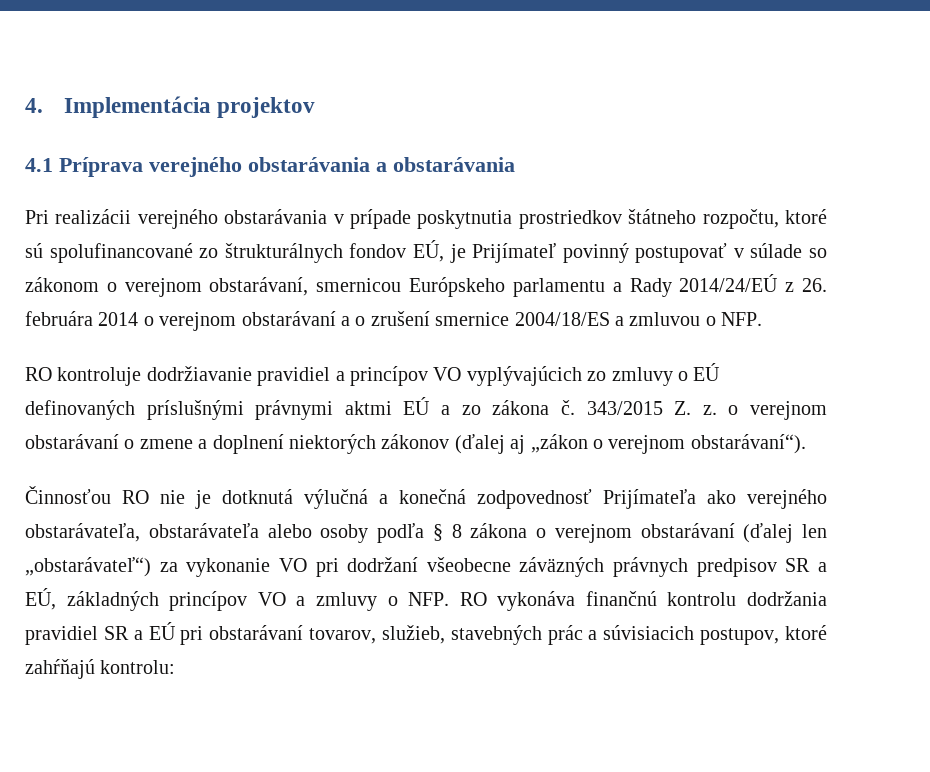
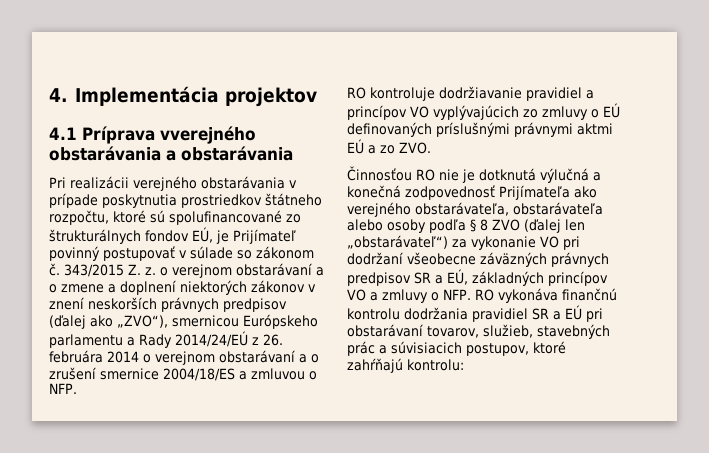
- 4.1 Príprava verejného obstarávania a obstarávania
+ 4.1 Príprava vverejného obstarávania a obstarávania
- Pri realizácii verejného obstarávania v prípade poskytnutia prostriedkov štátneho rozpočtu, ktoré sú spolufinancované zo štrukturálnych fondov EÚ, je Prijímateľ povinný postupovať v súlade so zákonom o verejnom obstarávaní, smernicou Európskeho parlamentu a Rady 2014/24/EÚ z 26. februára 2014 o verejnom obstarávaní a o zrušení smernice 2004/18/ES a zmluvou o NFP.
+ Pri realizácii verejného obstarávania v prípade poskytnutia prostriedkov štátneho rozpočtu, ktoré sú spolufinancované zo štrukturálnych fondov EÚ, je Prijímateľ povinný postupovať v súlade so zákonom č. 343/2015 Z. z. o verejnom obstarávaní a o zmene a doplnení niektorých zákonov v znení neskorších právnych predpisov (ďalej ako „ZVO“), smernicou Európskeho parlamentu a Rady 2014/24/EÚ z 26. februára 2014 o verejnom obstarávaní a o zrušení smernice 2004/18/ES a zmluvou o NFP.
- RO kontroluje dodržiavanie pravidiel a princípov VO vyplývajúcich zo zmluvy o EÚ definovaných príslušnými právnymi aktmi EÚ a zo zákona č. 343/2015 Z. z. o verejnom obstarávaní o zmene a doplnení niektorých zákonov (ďalej aj „zákon o verejnom obstarávaní“).
+ RO kontroluje dodržiavanie pravidiel a princípov VO vyplývajúcich zo zmluvy o EÚ definovaných príslušnými právnymi aktmi EÚ a zo ZVO.
- Činnosťou RO nie je dotknutá výlučná a konečná zodpovednosť Prijímateľa ako verejného obstarávateľa, obstarávateľa alebo osoby podľa § 8 zákona o verejnom obstarávaní (ďalej len „obstarávateľ“) za vykonanie VO pri dodržaní všeobecne záväzných právnych predpisov SR a EÚ, základných princípov VO a zmluvy o NFP. RO vykonáva finančnú kontrolu dodržania pravidiel SR a EÚ pri obstarávaní tovarov, služieb, stavebných prác a súvisiacich postupov, ktoré zahŕňajú kontrolu:
+ Činnosťou RO nie je dotknutá výlučná a konečná zodpovednosť Prijímateľa ako verejného obstarávateľa, obstarávateľa alebo osoby podľa § 8 ZVO (ďalej len „obstarávateľ“) za vykonanie VO pri dodržaní všeobecne záväzných právnych predpisov SR a EÚ, základných princípov VO a zmluvy o NFP. RO vykonáva finančnú kontrolu dodržania pravidiel SR a EÚ pri obstarávaní tovarov, služieb, stavebných prác a súvisiacich postupov, ktoré zahŕňajú kontrolu:

